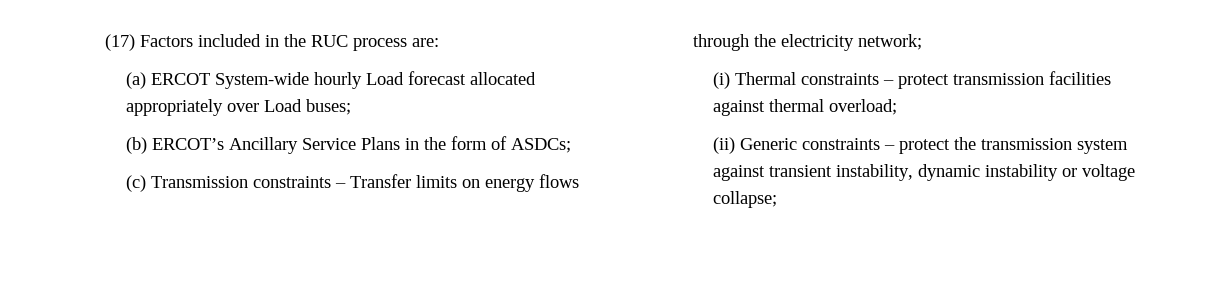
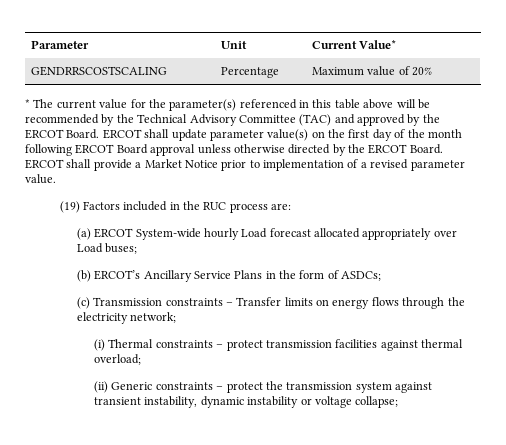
- (17) Factors included in the RUC process are:
+ Parameter | Unit | Current Value*
+ GENDRRSCOSTSCALING | Percentage | Maximum value of 20%
+ * The current value for the parameter(s) referenced in this table above will be recommended by the Technical Advisory Committee (TAC) and approved by the ERCOT Board. ERCOT shall update parameter value(s) on the first day of the month following ERCOT Board approval unless otherwise directed by the ERCOT Board. ERCOT shall provide a Market Notice prior to implementation of a revised parameter value.
+ (19) Factors included in the RUC process are:

